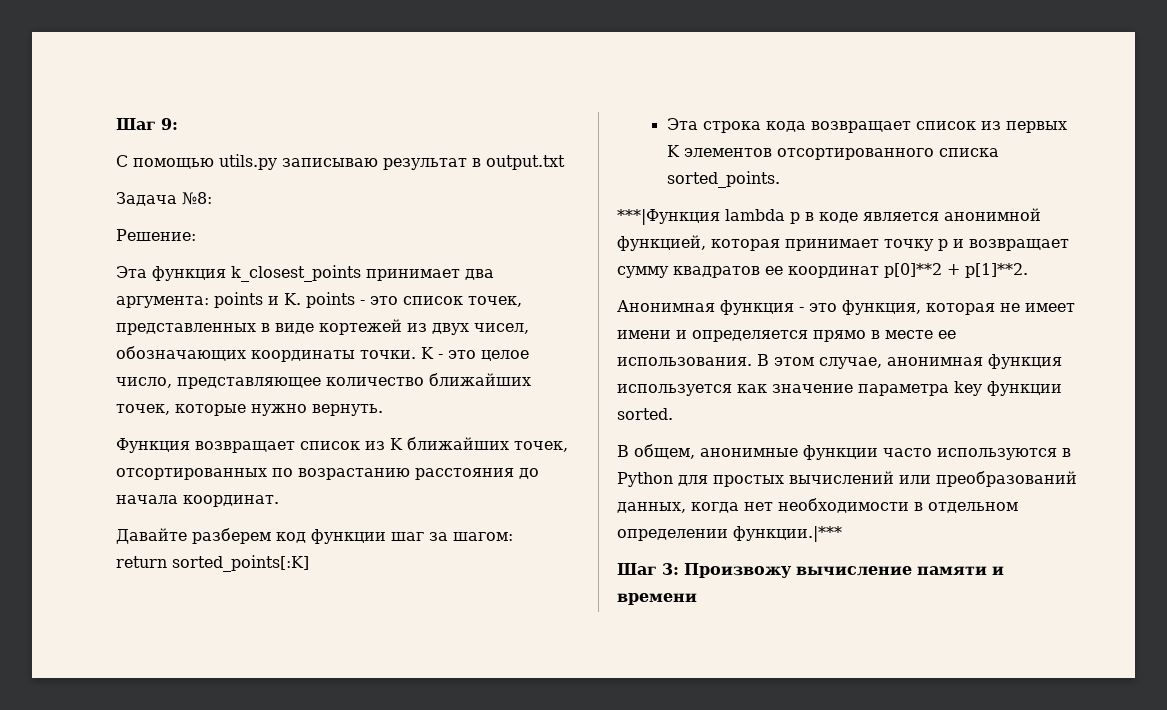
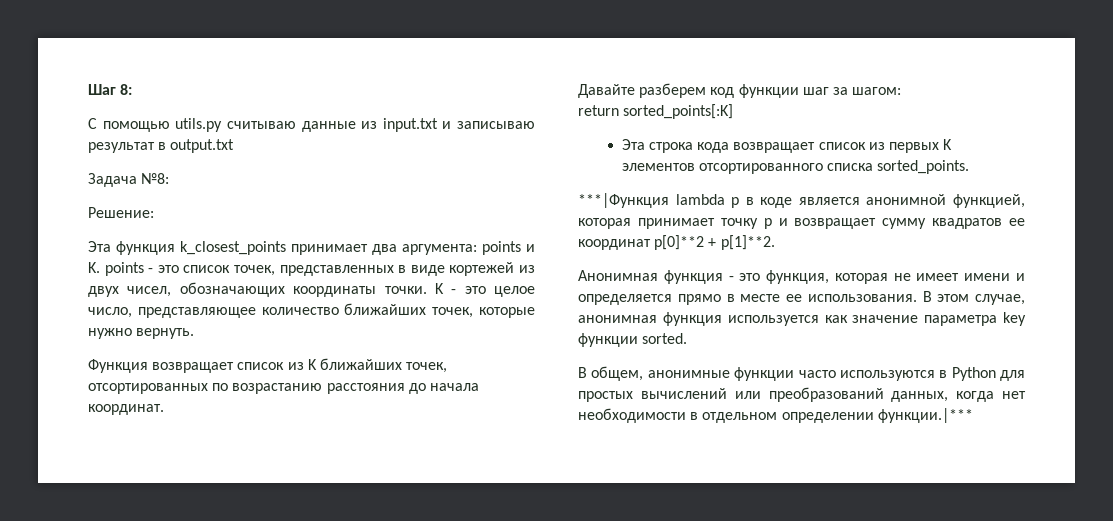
- Шаг 9:
+ Шаг 8:
- С помощью utils.py записываю результат в output.txt
+ С помощью utils.py считываю данные из input.txt и записываю результат в output.txt
- Шаг 3: Произвожу вычисление памяти и времени

